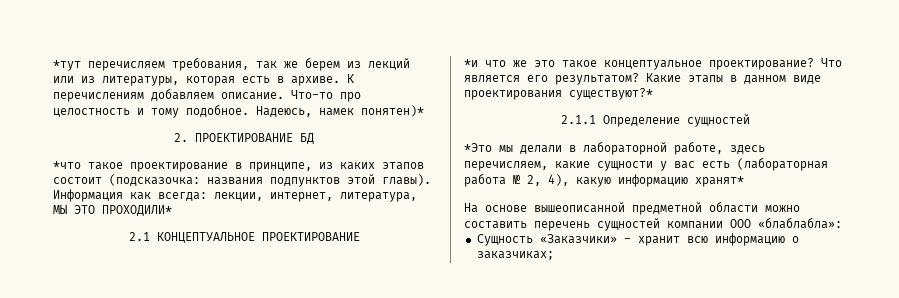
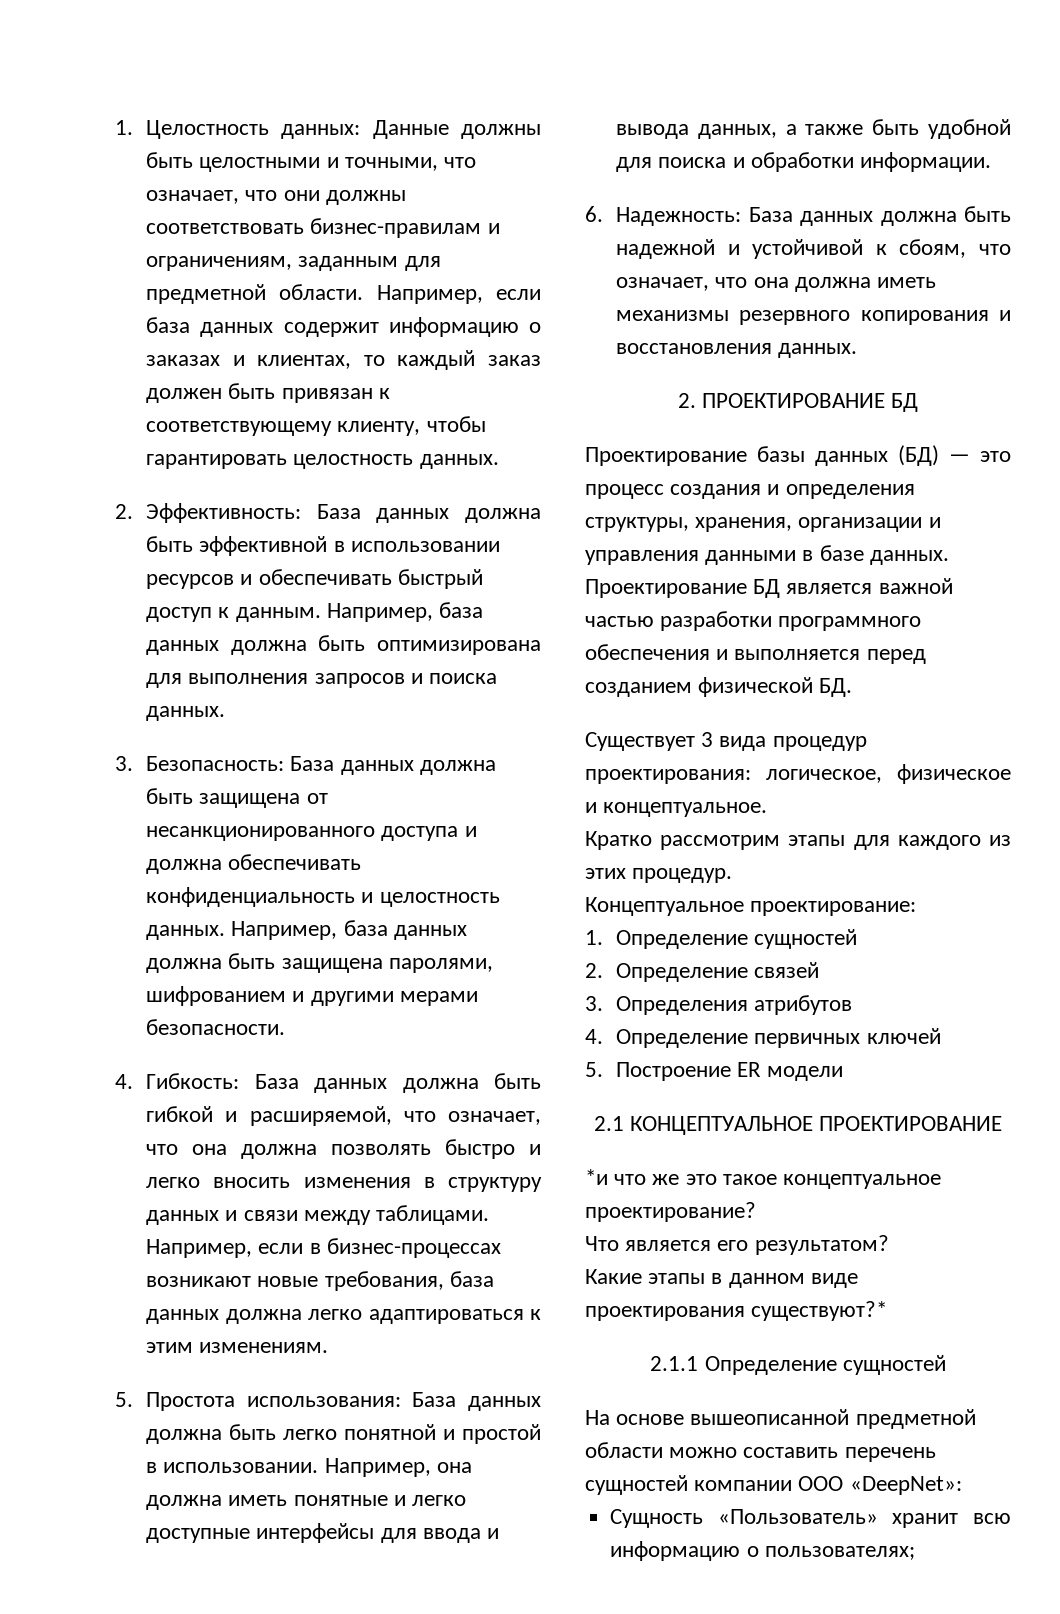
- *тут перечисляем требования, так же берем из лекций или из литературы, которая есть в архиве. К перечислениям добавляем описание. Что-то про целостность и тому подобное. Надеюсь, намек понятен)*
+ 1. Целостность данных: Данные должны быть целостными и точными, что означает, что они должны соответствовать бизнес-правилам и ограничениям, заданным для предметной области. Например, если база данных содержит информацию о заказах и клиентах, то каждый заказ должен быть привязан к соответствующему клиенту, чтобы гарантировать целостность данных.
+ 2. Эффективность: База данных должна быть эффективной в использовании ресурсов и обеспечивать быстрый доступ к данным. Например, база данных должна быть оптимизирована для выполнения запросов и поиска данных.
+ 3. Безопасность: База данных должна быть защищена от несанкционированного доступа и должна обеспечивать конфиденциальность и целостность данных. Например, база данных должна быть защищена паролями, шифрованием и другими мерами безопасности.
+ 4. Гибкость: База данных должна быть гибкой и расширяемой, что означает, что она должна позволять быстро и легко вносить изменения в структуру данных и связи между таблицами. Например, если в бизнес-процессах возникают новые требования, база данных должна легко адаптироваться к этим изменениям.
+ 5. Простота использования: База данных должна быть легко понятной и простой в использовании. Например, она должна иметь понятные и легко доступные интерфейсы для ввода и вывода данных, а также быть удобной для поиска и обработки информации.
+ 6. Надежность: База данных должна быть надежной и устойчивой к сбоям, что означает, что она должна иметь механизмы резервного копирования и восстановления данных.
  2. ПРОЕКТИРОВАНИЕ БД
- *что такое проектирование в принципе, из каких этапов состоит (подсказочка: названия подпунктов этой главы). Информация как всегда: лекции, интернет, литература, МЫ ЭТО ПРОХОДИЛИ*
+ Проектирование базы данных (БД) — это процесс создания и определения структуры, хранения, организации и управления данными в базе данных. Проектирование БД является важной частью разработки программного обеспечения и выполняется перед созданием физической БД.
+ Существует 3 вида процедур проектирования: логическое, физическое и концептуальное.
+ Кратко рассмотрим этапы для каждого из этих процедур.
+ Концептуальное проектирование:
+ 1. Определение сущностей
+ 2. Определение связей
+ 3. Определения атрибутов
+ 4. Определение первичных ключей
+ 5. Построение ER модели
- *и что же это такое концептуальное проектирование? Что является его результатом? Какие этапы в данном виде проектирования существуют?*
+ *и что же это такое концептуальное проектирование?
+ Что является его результатом?
+ Какие этапы в данном виде проектирования существуют?*
- *Это мы делали в лабораторной работе, здесь перечисляем, какие сущности у вас есть (лабораторная работа № 2, 4), какую информацию хранят*
- На основе вышеописанной предметной области можно составить перечень сущностей компании ООО «блаблабла»:
+ На основе вышеописанной предметной области можно составить перечень сущностей компании ООО «DeepNet»:
- Сущность «Заказчики» - хранит всю информацию о заказчиках;
+ Сущность «Пользователь» хранит всю информацию о пользователях;

